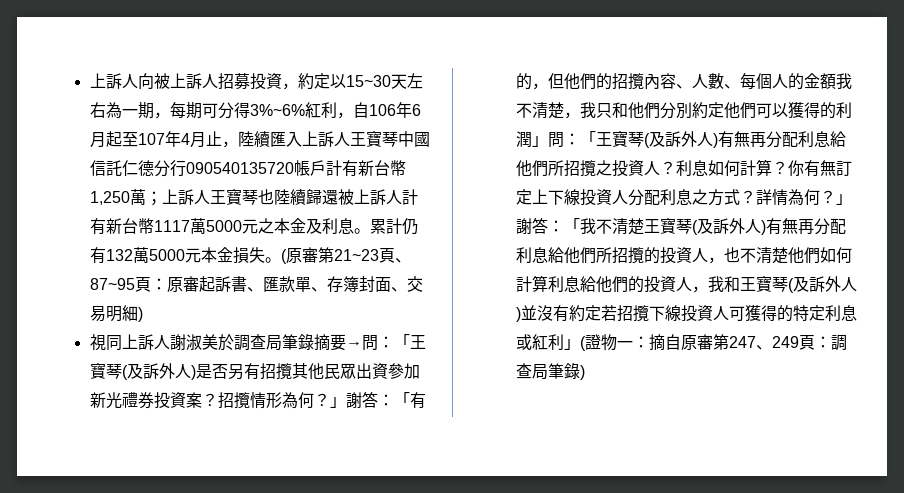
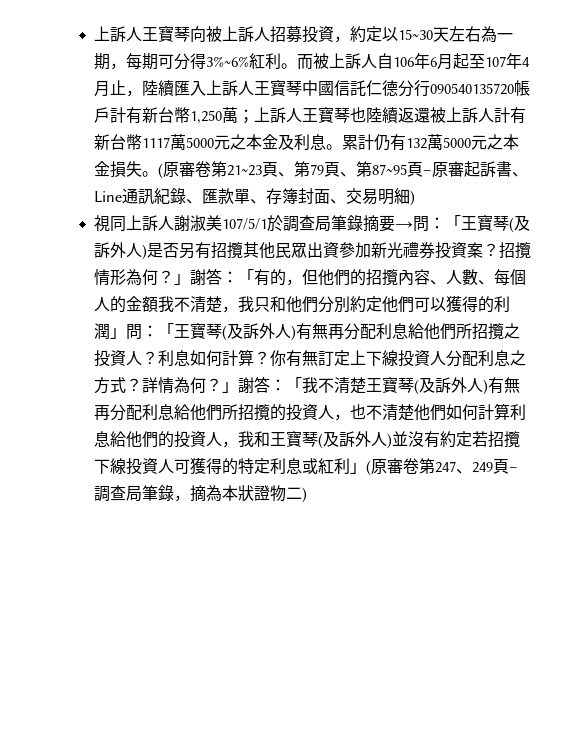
- 上訴人向被上訴人招募投資，約定以15~30天左右為一期，每期可分得3%~6%紅利，自106年6月起至107年4月止，陸續匯入上訴人王寶琴中國信託仁德分行090540135720帳戶計有新台幣1,250萬；上訴人王寶琴也陸續歸還被上訴人計有新台幣1117萬5000元之本金及利息。
+ 上訴人王寶琴向被上訴人招募投資，約定以15~30天左右為一期，每期可分得3%~6%紅利。而被上訴人自106年6月起至107年4月止，陸續匯入上訴人王寶琴中國信託仁德分行090540135720帳戶計有新台幣1,250萬；上訴人王寶琴也陸續返還被上訴人計有新台幣1117萬5000元之本金及利息。
- 累計仍有132萬5000元本金損失。
+ 累計仍有132萬5000元之本金損失。
- (原審第21~23頁、87~95頁：原審起訴書、匯款單、存簿封面、交易明細)
+ (原審卷第21~23頁、第79頁、第87~95頁–原審起訴書、Line通訊紀錄、匯款單、存簿封面、交易明細)
- 視同上訴人謝淑美於調查局筆錄摘要→問：「王寶琴(及訴外人)是否另有招攬其他民眾出資參加新光禮券投資案？
+ 視同上訴人謝淑美107/5/1於調查局筆錄摘要→問：「王寶琴(及訴外人)是否另有招攬其他民眾出資參加新光禮券投資案？
- 詳情為何？」謝答：「我不清楚王寶琴(及訴外人)有無再分配利息給他們所招攬的投資人，也不清楚他們如何計算利息給他們的投資人，我和王寶琴(及訴外人)並沒有約定若招攬下線投資人可獲得的特定利息或紅利」(證物一：摘自原審第247、249頁：調查局筆錄)
+ 詳情為何？」謝答：「我不清楚王寶琴(及訴外人)有無再分配利息給他們所招攬的投資人，也不清楚他們如何計算利息給他們的投資人，我和王寶琴(及訴外人)並沒有約定若招攬下線投資人可獲得的特定利息或紅利」(原審卷第247、249頁–調查局筆錄，摘為本狀證物二)

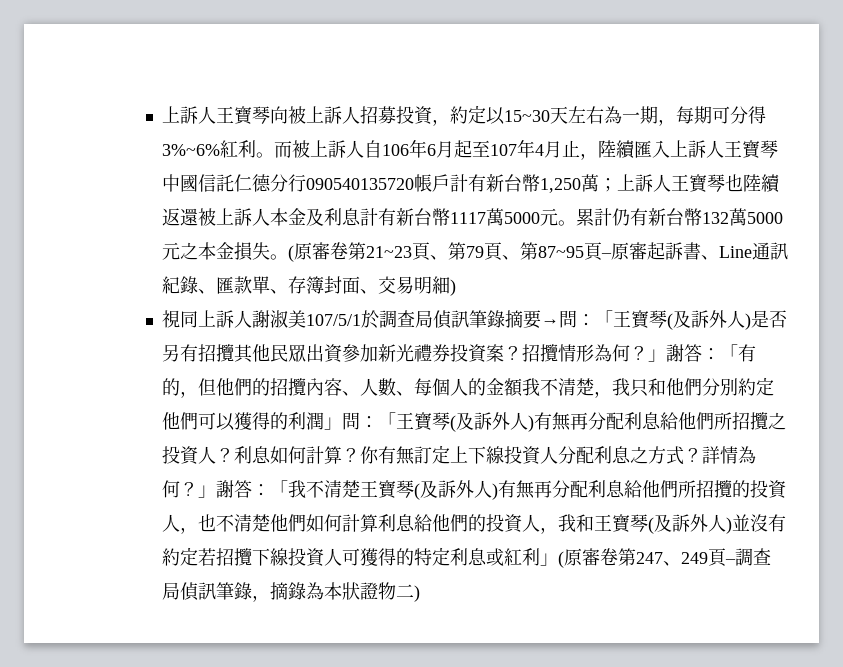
- 而被上訴人自106年6月起至107年4月止，陸續匯入上訴人王寶琴中國信託仁德分行090540135720帳戶計有新台幣1,250萬；上訴人王寶琴也陸續返還被上訴人計有新台幣1117萬5000元之本金及利息。
+ 而被上訴人自106年6月起至107年4月止，陸續匯入上訴人王寶琴中國信託仁德分行090540135720帳戶計有新台幣1,250萬；上訴人王寶琴也陸續返還被上訴人本金及利息計有新台幣1117萬5000元。
- 累計仍有132萬5000元之本金損失。
+ 累計仍有新台幣132萬5000元之本金損失。
- 視同上訴人謝淑美107/5/1於調查局筆錄摘要→問：「王寶琴(及訴外人)是否另有招攬其他民眾出資參加新光禮券投資案？
+ 視同上訴人謝淑美107/5/1於調查局偵訊筆錄摘要→問：「王寶琴(及訴外人)是否另有招攬其他民眾出資參加新光禮券投資案？
- 「我不清楚王寶琴(及訴外人)有無再分配利息給他們所招攬的投資人，也不清楚他們如何計算利息給他們的投資人，我和王寶琴(及訴外人)並沒有約定若招攬下線投資人可獲得的特定利息或紅利」(原審卷第247、249頁–調查局筆錄，摘為本狀證物二)
+ 「我不清楚王寶琴(及訴外人)有無再分配利息給他們所招攬的投資人，也不清楚他們如何計算利息給他們的投資人，我和王寶琴(及訴外人)並沒有約定若招攬下線投資人可獲得的特定利息或紅利」(原審卷第247、249頁–調查局偵訊筆錄，摘錄為本狀證物二)

